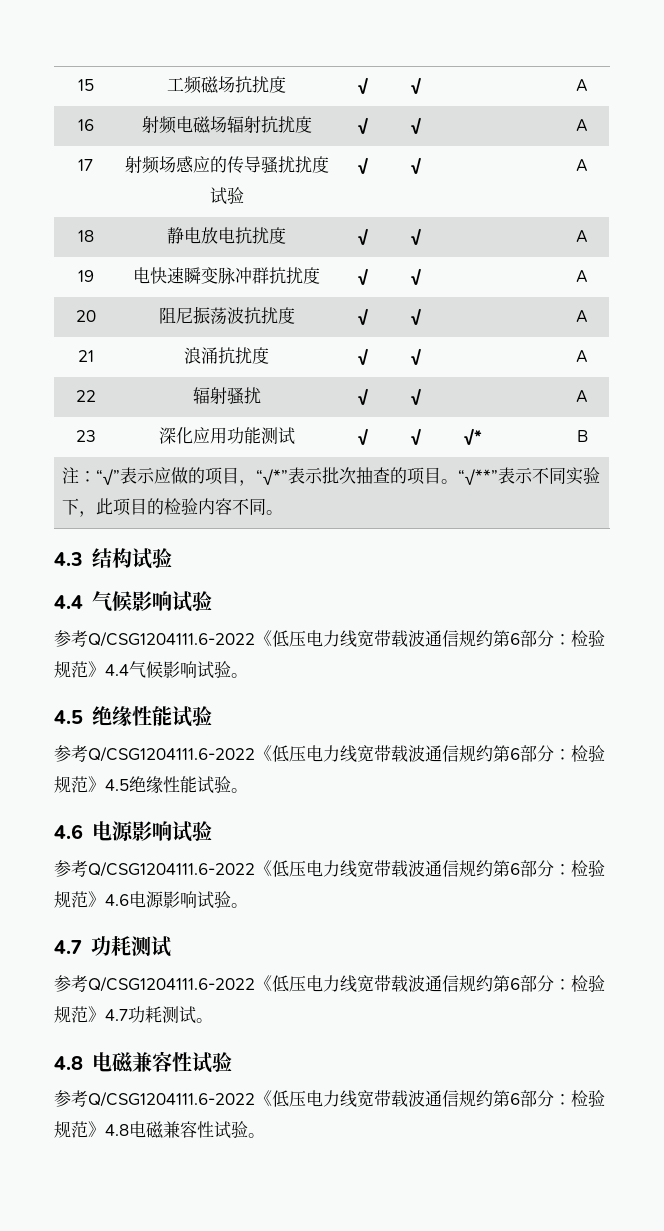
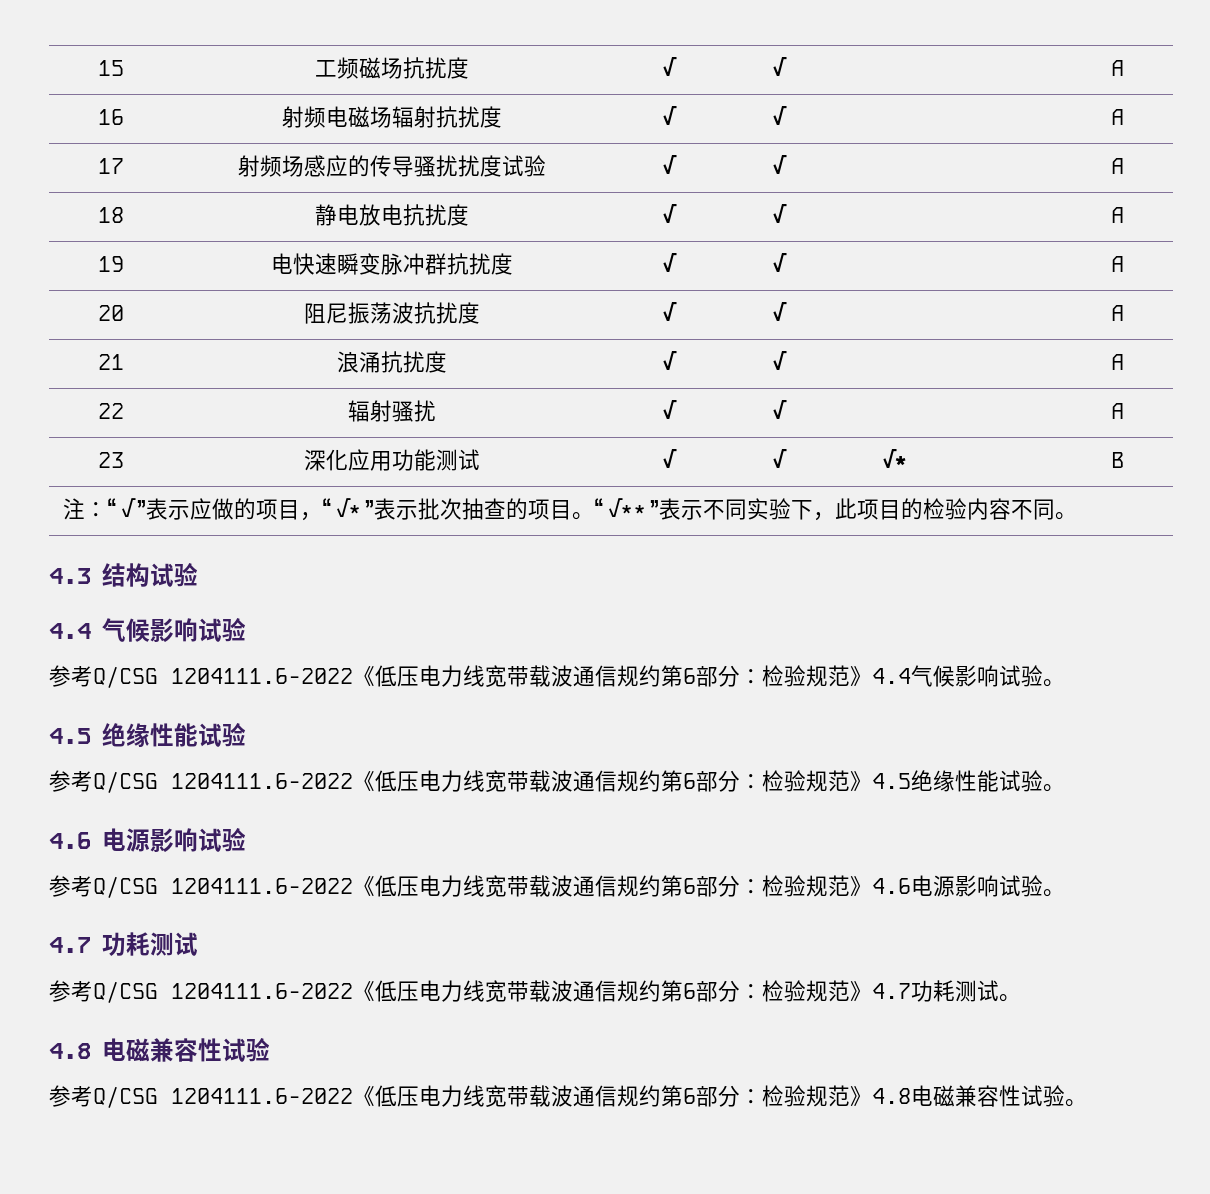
- 参考Q/CSG1204111.6-2022《低压电力线宽带载波通信规约第6部分：检验规范》4.4气候影响试验。
+ 参考Q/CSG 1204111.6-2022《低压电力线宽带载波通信规约第6部分：检验规范》4.4气候影响试验。
- 参考Q/CSG1204111.6-2022《低压电力线宽带载波通信规约第6部分：检验规范》4.5绝缘性能试验。
+ 参考Q/CSG 1204111.6-2022《低压电力线宽带载波通信规约第6部分：检验规范》4.5绝缘性能试验。
- 参考Q/CSG1204111.6-2022《低压电力线宽带载波通信规约第6部分：检验规范》4.6电源影响试验。
+ 参考Q/CSG 1204111.6-2022《低压电力线宽带载波通信规约第6部分：检验规范》4.6电源影响试验。
- 参考Q/CSG1204111.6-2022《低压电力线宽带载波通信规约第6部分：检验规范》4.7功耗测试。
+ 参考Q/CSG 1204111.6-2022《低压电力线宽带载波通信规约第6部分：检验规范》4.7功耗测试。
- 参考Q/CSG1204111.6-2022《低压电力线宽带载波通信规约第6部分：检验规范》4.8电磁兼容性试验。
+ 参考Q/CSG 1204111.6-2022《低压电力线宽带载波通信规约第6部分：检验规范》4.8电磁兼容性试验。

